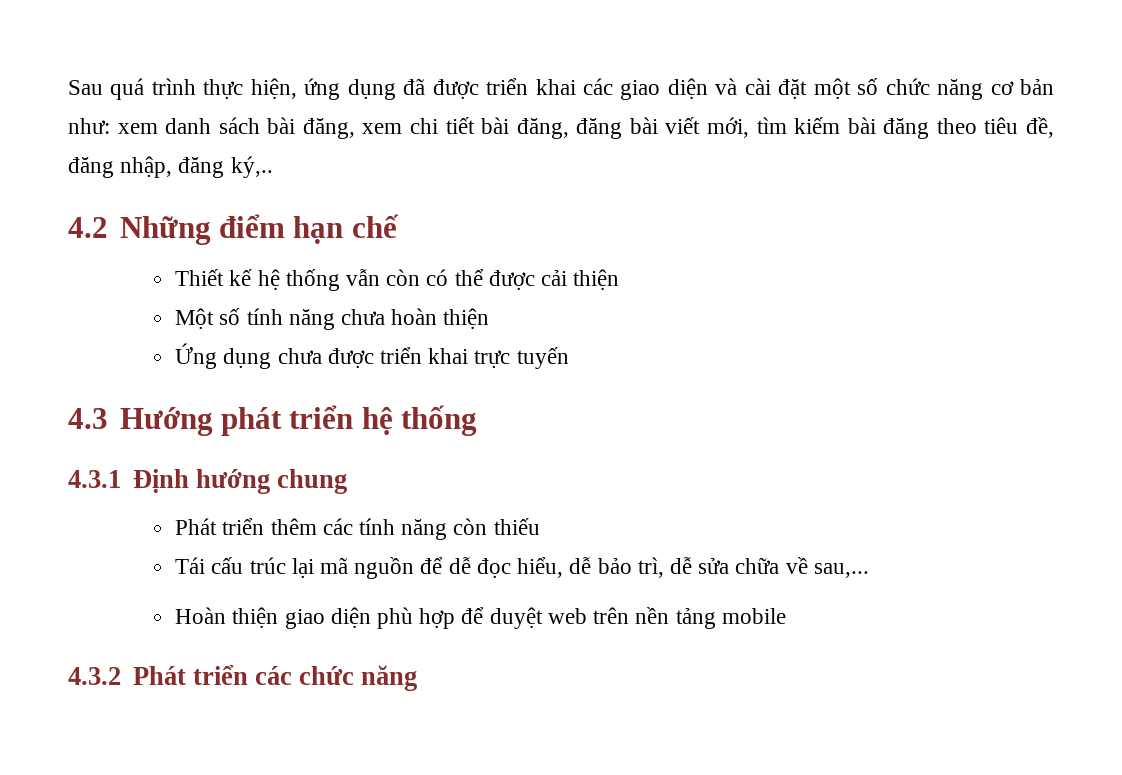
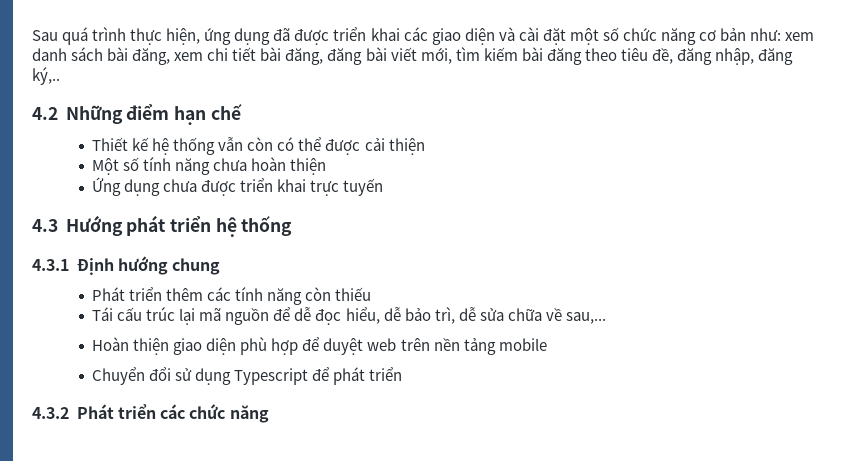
+ Chuyển đổi sử dụng Typescript để phát triển

